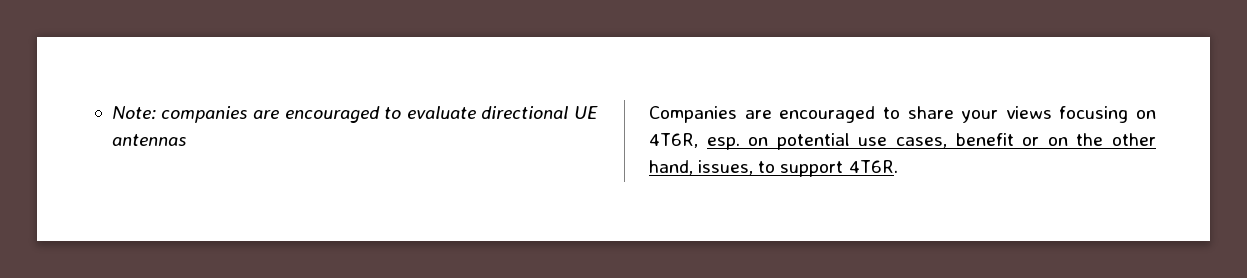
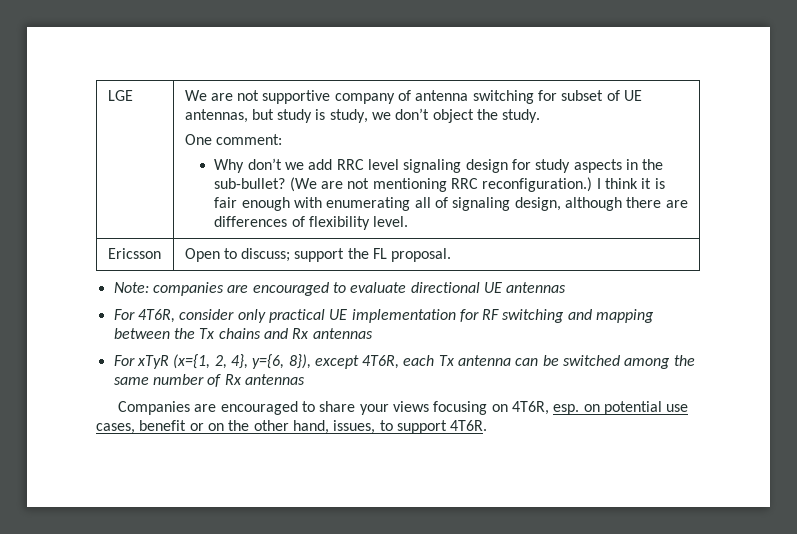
+ LGE | We are not supportive company of antenna switching for subset of UE antennas, but study is study, we don’t object the study.
+ One comment:
+ Why don’t we add RRC level signaling design for study aspects in the sub-bullet? (We are not mentioning RRC reconfiguration.) I think it is fair enough with enumerating all of signaling design, although there are differences of flexibility level.
+ Ericsson | Open to discuss; support the FL proposal.
+ For 4T6R, consider only practical UE implementation for RF switching and mapping between the Tx chains and Rx antennas
+ For xTyR (x={1, 2, 4}, y={6, 8}), except 4T6R, each Tx antenna can be switched among the same number of Rx antennas

